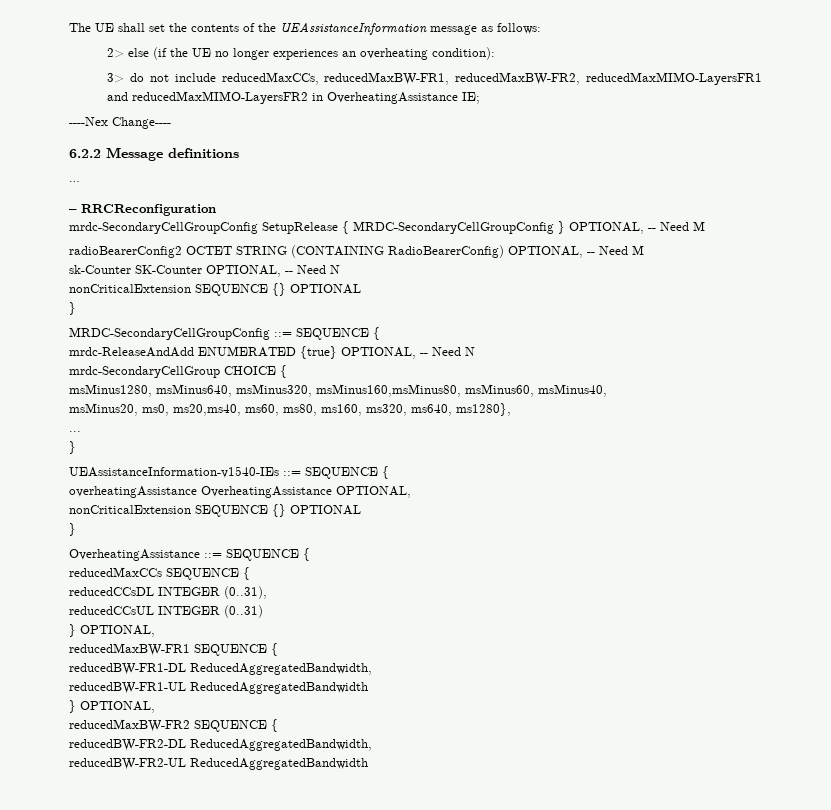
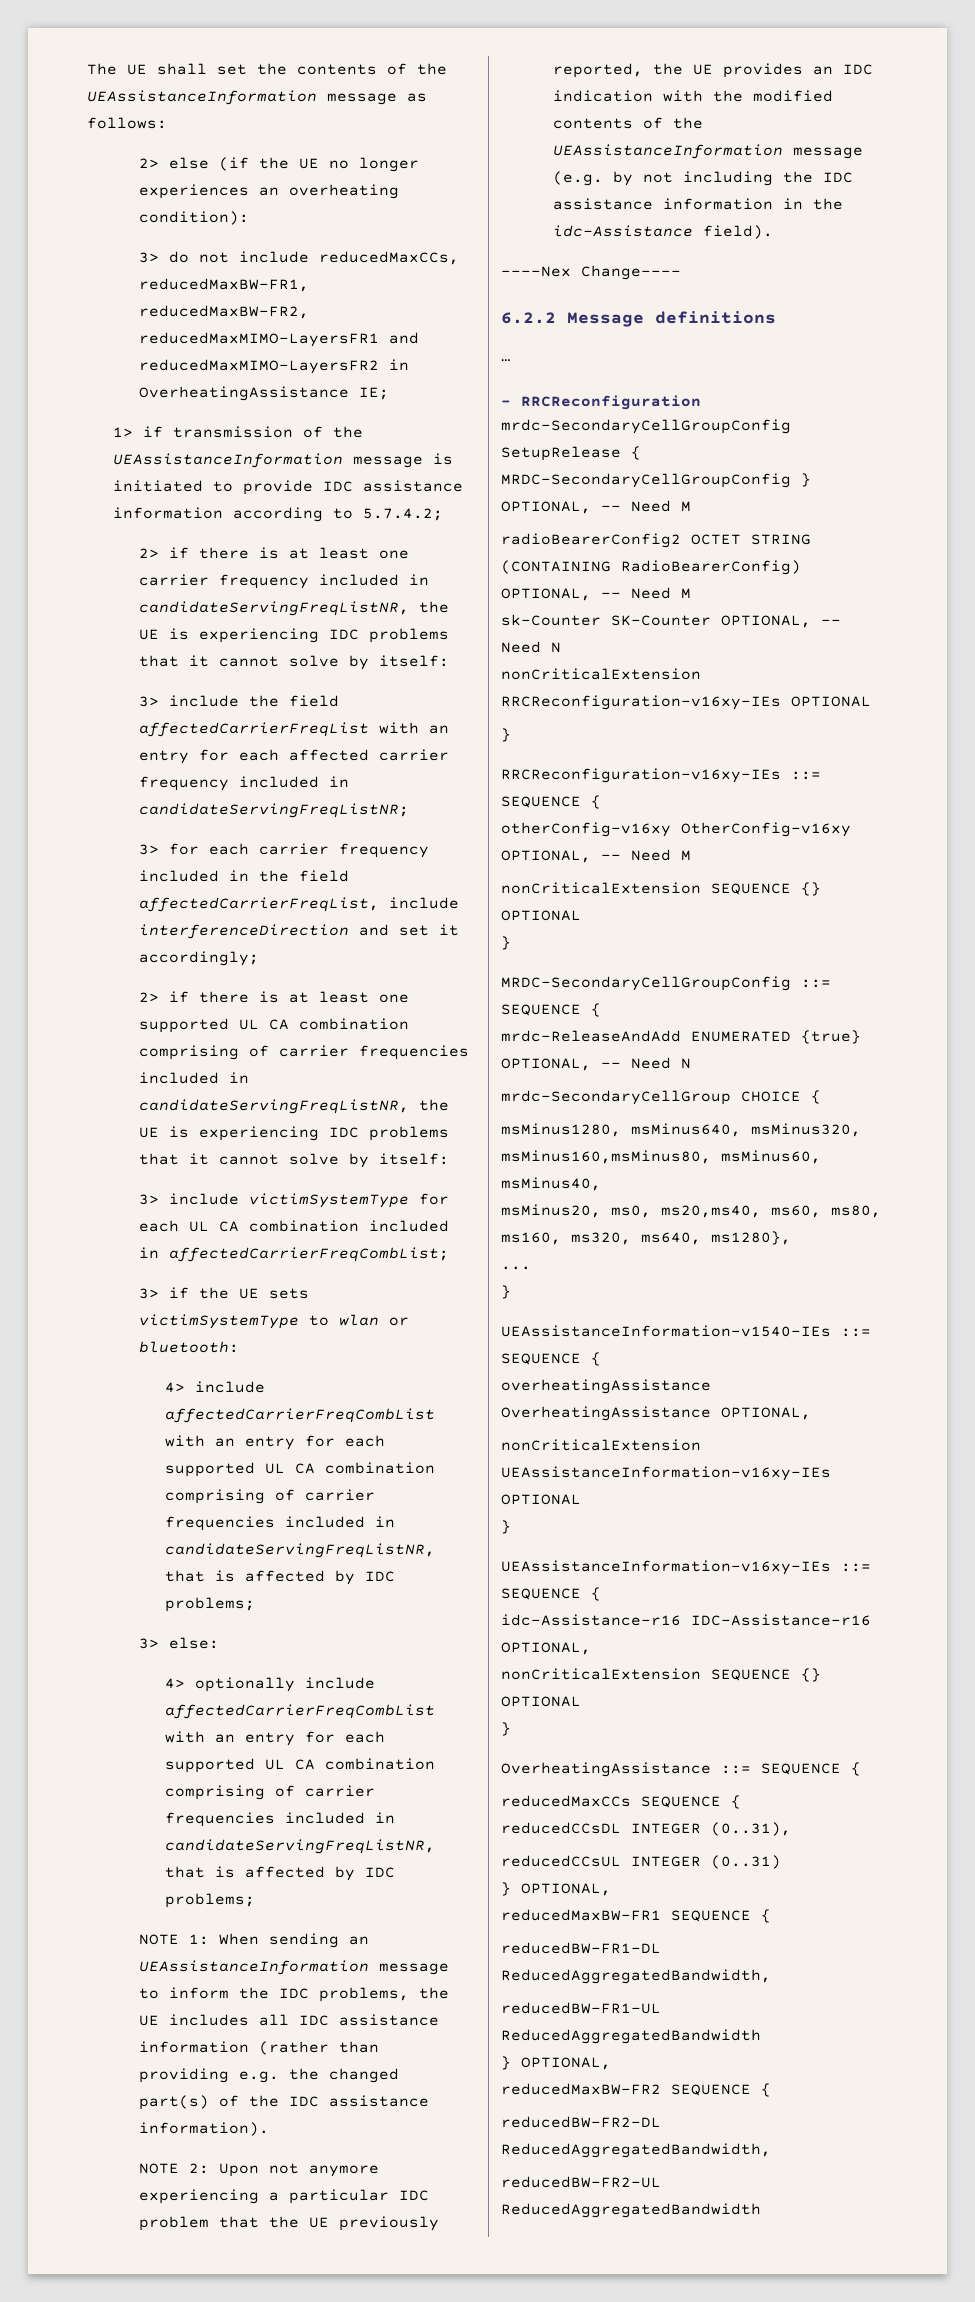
+ 1> if transmission of the UEAssistanceInformation message is initiated to provide IDC assistance information according to 5.7.4.2;
+ 2> if there is at least one carrier frequency included in candidateServingFreqListNR, the UE is experiencing IDC problems that it cannot solve by itself:
+ 3> include the field affectedCarrierFreqList with an entry for each affected carrier frequency included in candidateServingFreqListNR;
+ 3> for each carrier frequency included in the field affectedCarrierFreqList, include interferenceDirection and set it accordingly;
+ 2> if there is at least one supported UL CA combination comprising of carrier frequencies included in candidateServingFreqListNR, the UE is experiencing IDC problems that it cannot solve by itself:
+ 3> include victimSystemType for each UL CA combination included in affectedCarrierFreqCombList;
+ 3> if the UE sets victimSystemType to wlan or bluetooth:
+ 4> include affectedCarrierFreqCombList with an entry for each supported UL CA combination comprising of carrier frequencies included in candidateServingFreqListNR, that is affected by IDC problems;
+ 3> else:
+ 4> optionally include affectedCarrierFreqCombList with an entry for each supported UL CA combination comprising of carrier frequencies included in candidateServingFreqListNR, that is affected by IDC problems;
+ NOTE 1: When sending an UEAssistanceInformation message to inform the IDC problems, the UE includes all IDC assistance information (rather than providing e.g. the changed part(s) of the IDC assistance information).
+ NOTE 2: Upon not anymore experiencing a particular IDC problem that the UE previously reported, the UE provides an IDC indication with the modified contents of the UEAssistanceInformation message (e.g. by not including the IDC assistance information in the idc-Assistance field).
+ nonCriticalExtension RRCReconfiguration-v16xy-IEs OPTIONAL
+ }
+ RRCReconfiguration-v16xy-IEs ::= SEQUENCE {
+ otherConfig-v16xy OtherConfig-v16xy OPTIONAL, -- Need M
+ nonCriticalExtension UEAssistanceInformation-v16xy-IEs OPTIONAL
+ }
+ UEAssistanceInformation-v16xy-IEs ::= SEQUENCE {
+ idc-Assistance-r16 IDC-Assistance-r16 OPTIONAL,

